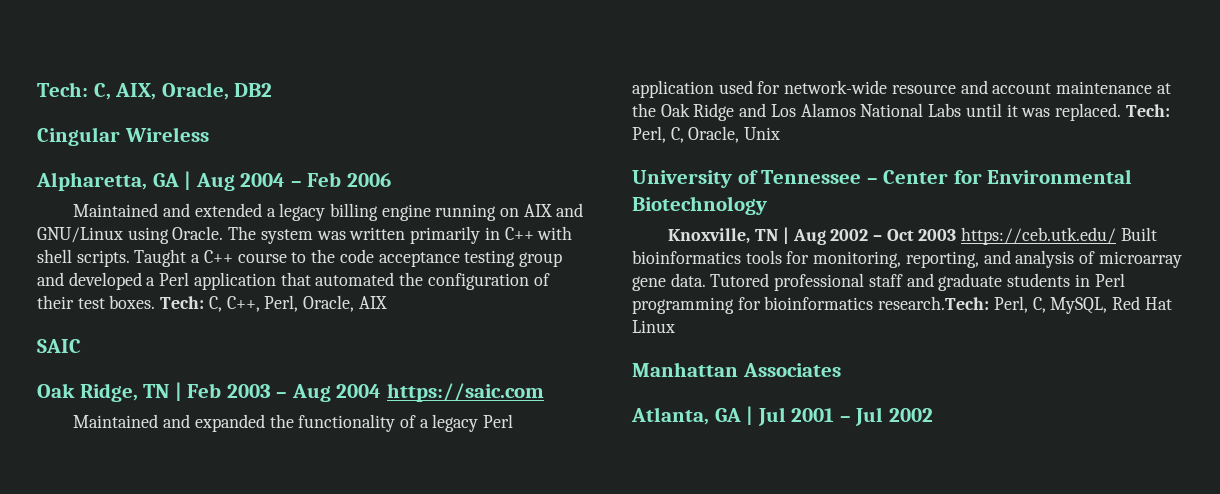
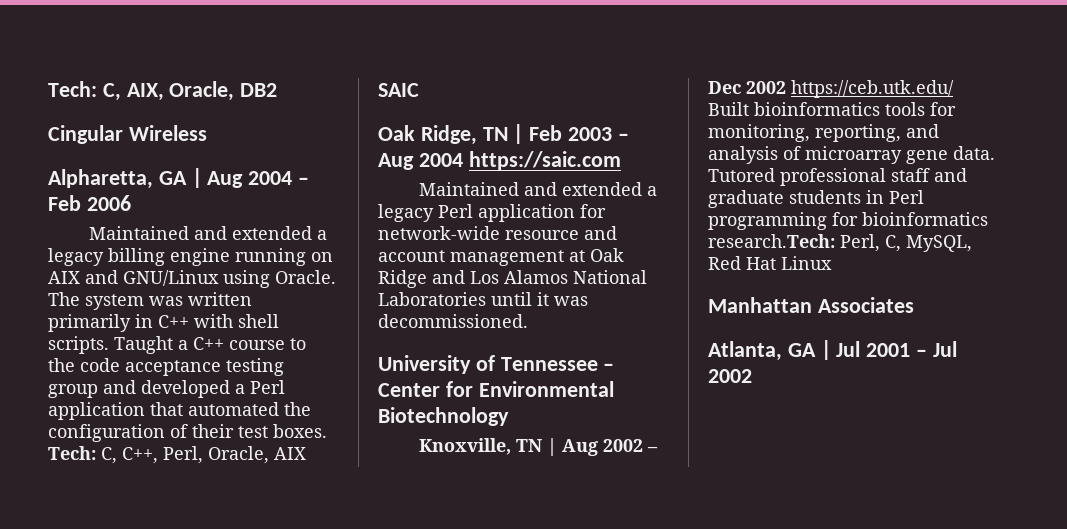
- Maintained and expanded the functionality of a legacy Perl application used for network-wide resource and account maintenance at the Oak Ridge and Los Alamos National Labs until it was replaced. Tech: Perl, C, Oracle, Unix
+ Maintained and extended a legacy Perl application for network-wide resource and account management at Oak Ridge and Los Alamos National Laboratories until it was decommissioned.
- Knoxville, TN | Aug 2002 – Oct 2003 https://ceb.utk.edu/ Built bioinformatics tools for monitoring, reporting, and analysis of microarray gene data.
+ Knoxville, TN | Aug 2002 – Dec 2002 https://ceb.utk.edu/ Built bioinformatics tools for monitoring, reporting, and analysis of microarray gene data.

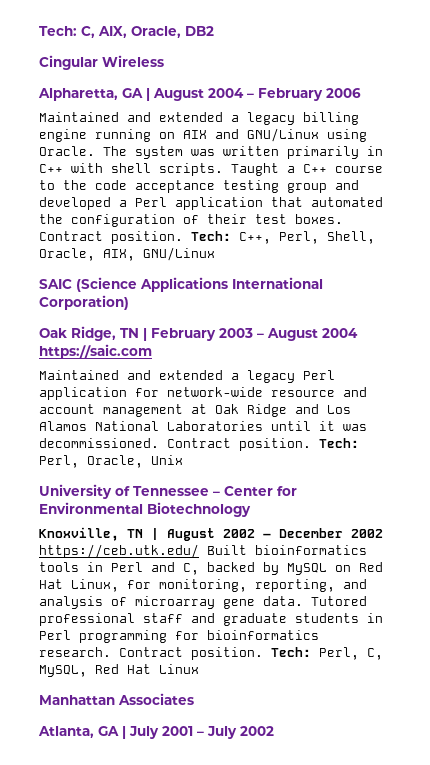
- Alpharetta, GA | Aug 2004 – Feb 2006
+ Alpharetta, GA | August 2004 – February 2006
- Tech: C, C++, Perl, Oracle, AIX
- SAIC
+ Contract position. Tech: C++, Perl, Shell, Oracle, AIX, GNU/Linux
+ SAIC (Science Applications International Corporation)
- Oak Ridge, TN | Feb 2003 – Aug 2004 https://saic.com
+ Oak Ridge, TN | February 2003 – August 2004 https://saic.com
+ Contract position. Tech: Perl, Oracle, Unix
- Knoxville, TN | Aug 2002 – Dec 2002 https://ceb.utk.edu/ Built bioinformatics tools for monitoring, reporting, and analysis of microarray gene data.
+ Knoxville, TN | August 2002 – December 2002 https://ceb.utk.edu/ Built bioinformatics tools in Perl and C, backed by MySQL on Red Hat Linux, for monitoring, reporting, and analysis of microarray gene data.
- Tutored professional staff and graduate students in Perl programming for bioinformatics research.Tech: Perl, C, MySQL, Red Hat Linux
+ Tutored professional staff and graduate students in Perl programming for bioinformatics research. Contract position. Tech: Perl, C, MySQL, Red Hat Linux
- Atlanta, GA | Jul 2001 – Jul 2002
+ Atlanta, GA | July 2001 – July 2002

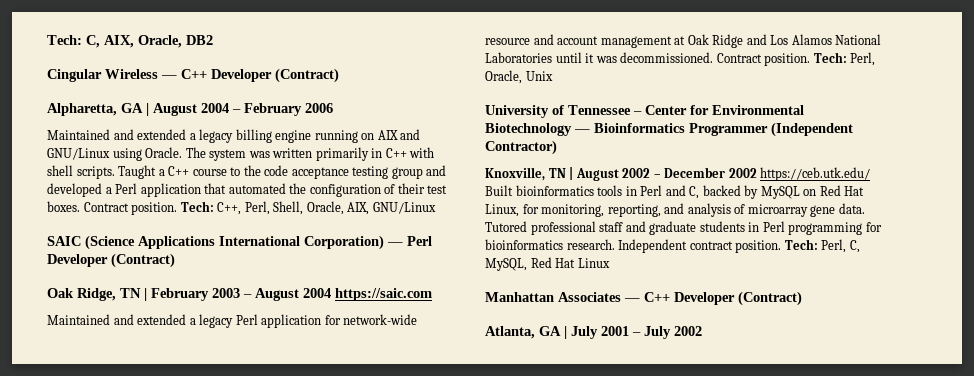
- Cingular Wireless
+ Cingular Wireless — C++ Developer (Contract)
- SAIC (Science Applications International Corporation)
+ SAIC (Science Applications International Corporation) — Perl Developer (Contract)
- University of Tennessee – Center for Environmental Biotechnology
+ University of Tennessee – Center for Environmental Biotechnology — Bioinformatics Programmer (Independent Contractor)
- Tutored professional staff and graduate students in Perl programming for bioinformatics research. Contract position.
+ Tutored professional staff and graduate students in Perl programming for bioinformatics research. Independent contract position.
- Manhattan Associates
+ Manhattan Associates — C++ Developer (Contract)

